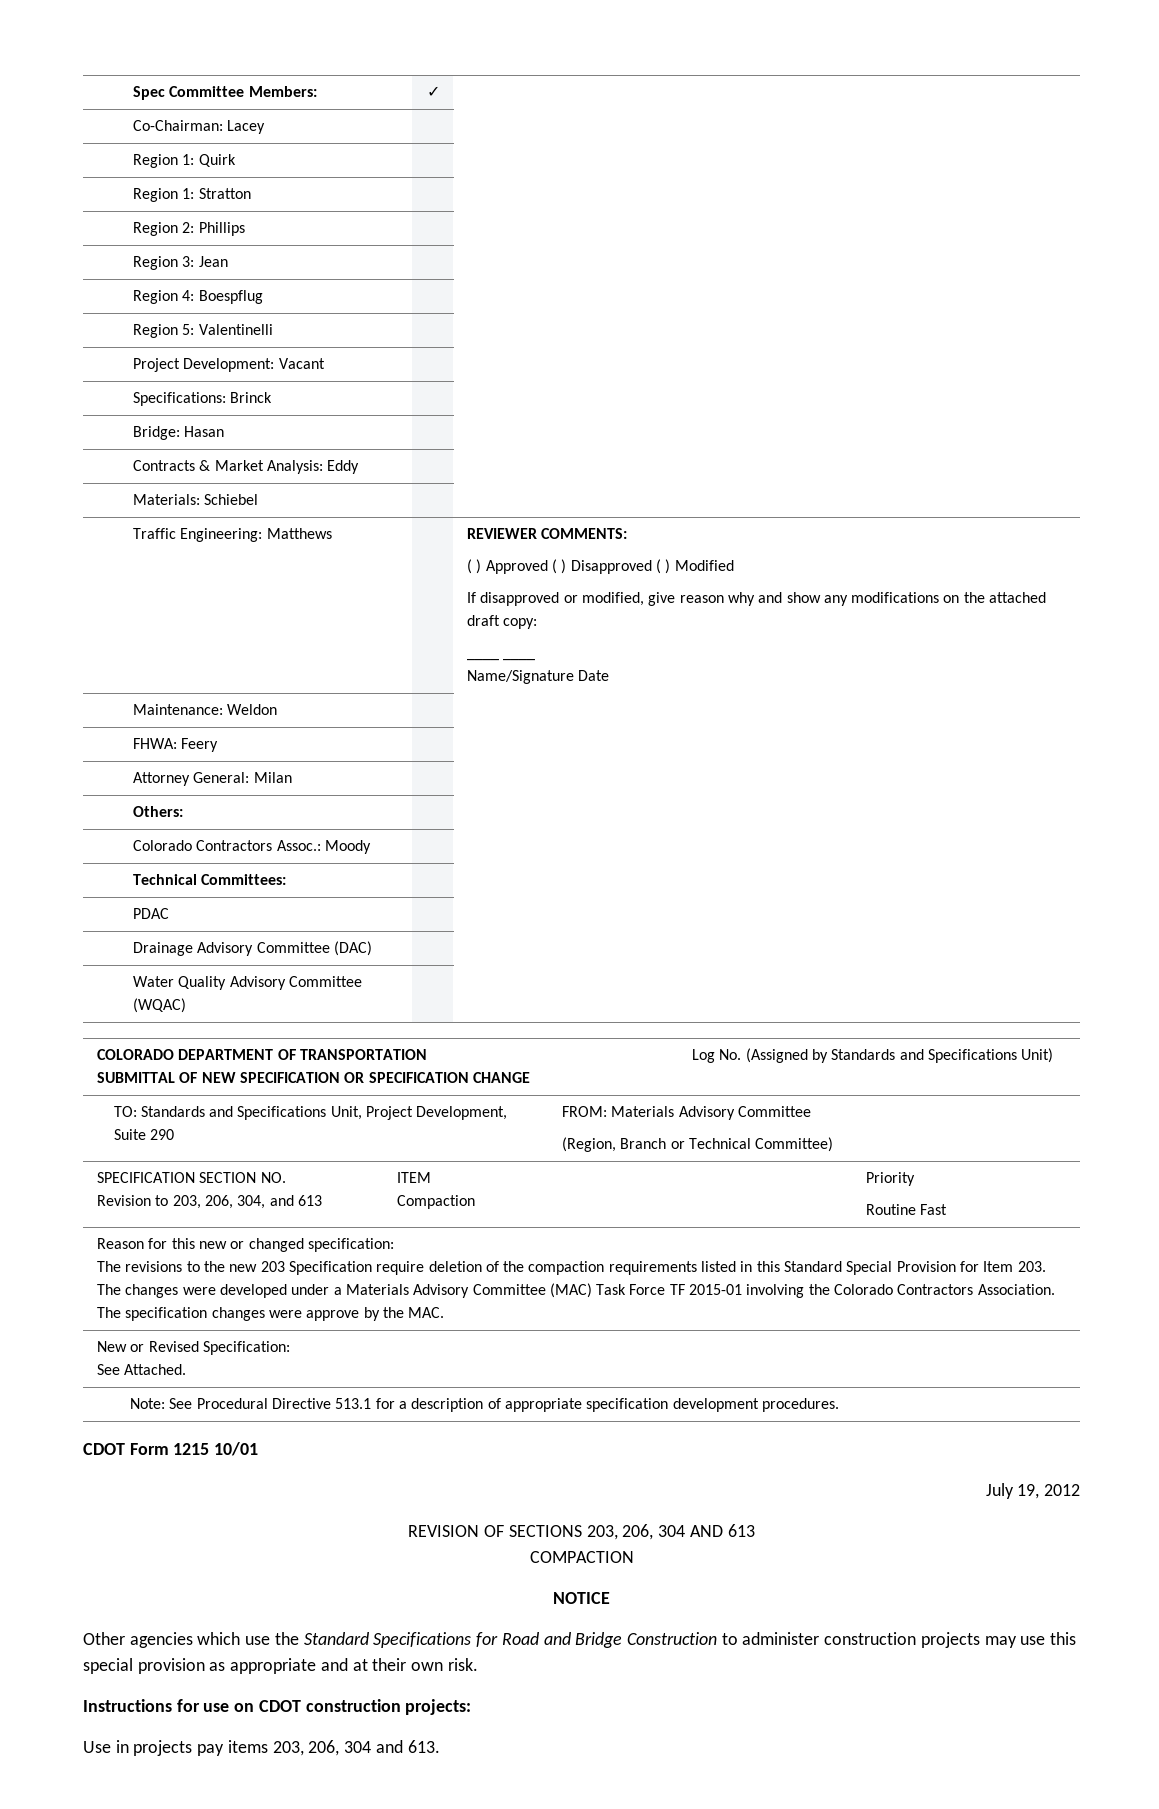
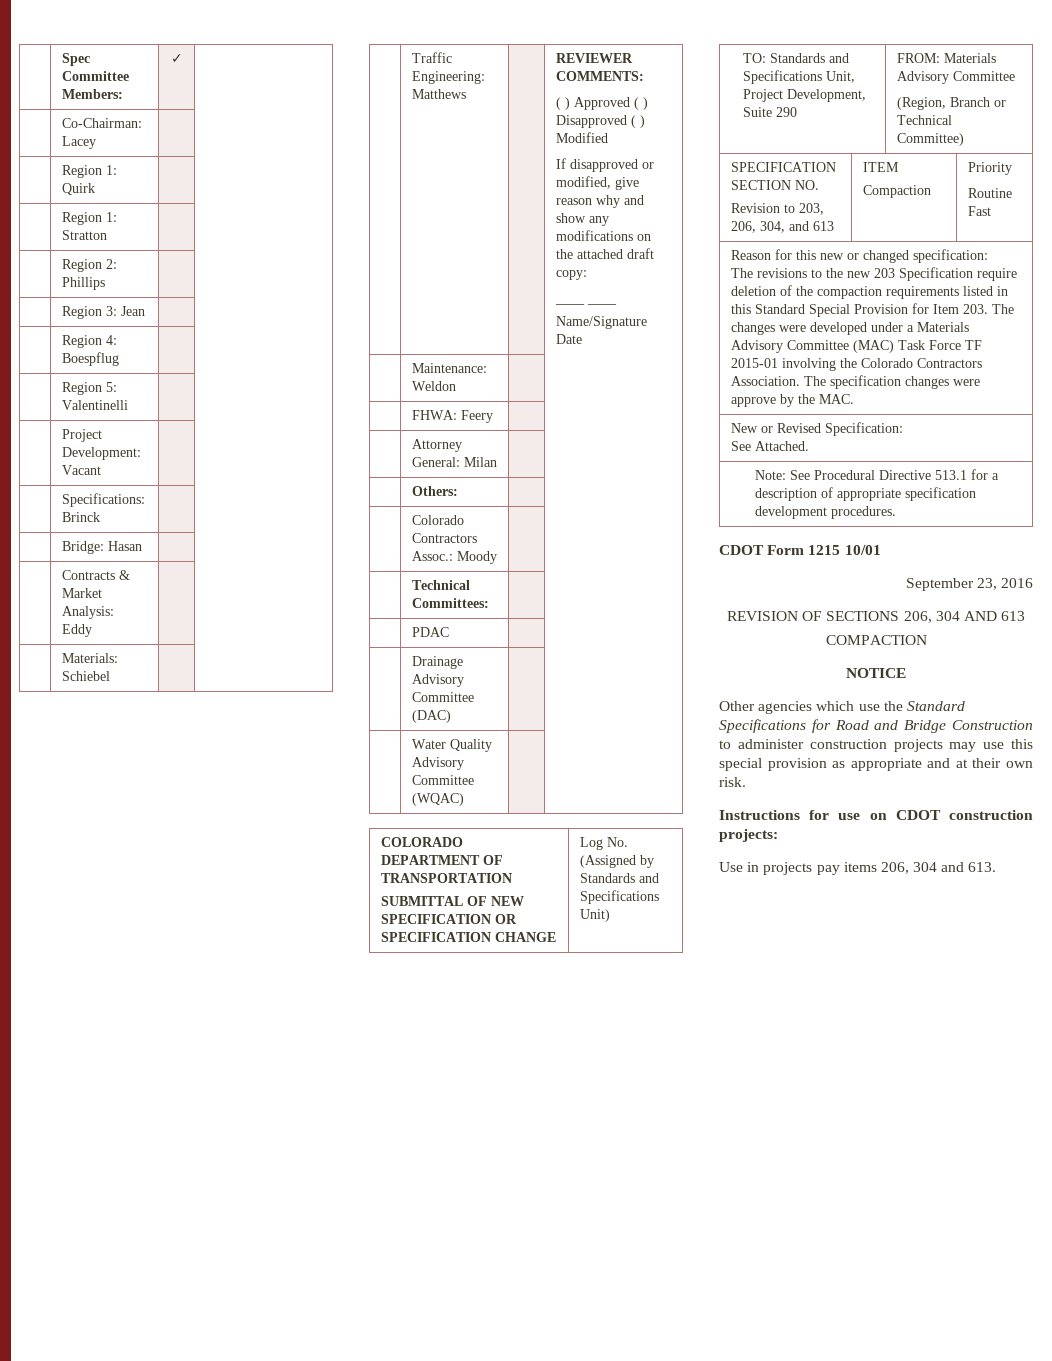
- July 19, 2012
+ September 23, 2016
- REVISION OF SECTIONS 203, 206, 304 AND 613
+ REVISION OF SECTIONS 206, 304 AND 613
- Use in projects pay items 203, 206, 304 and 613.
+ Use in projects pay items 206, 304 and 613.

